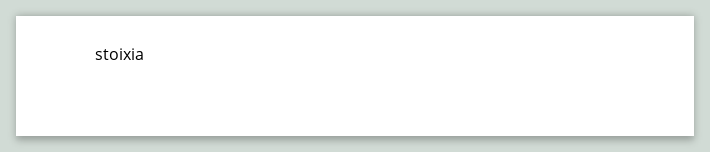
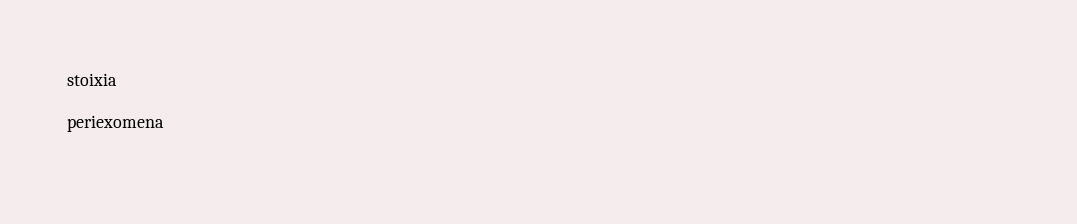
+ periexomena

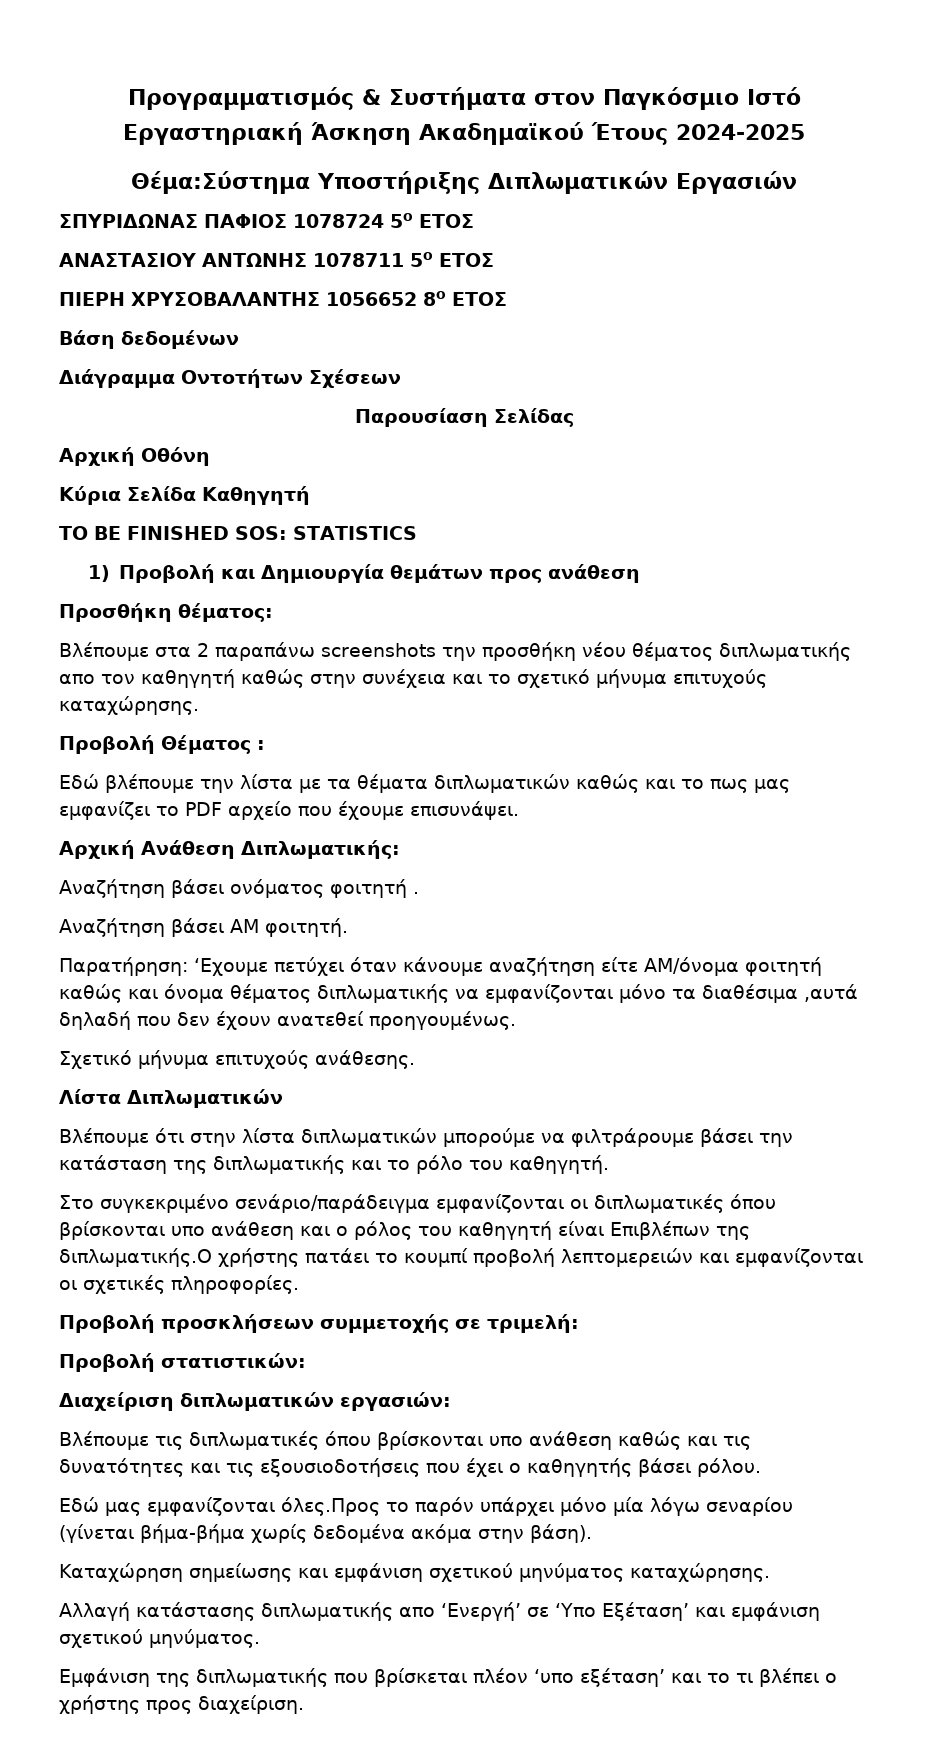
- stoixia
- periexomena
+ Προγραμματισμός & Συστήματα στον Παγκόσμιο Ιστό
+ Εργαστηριακή Άσκηση Ακαδημαϊκού Έτους 2024-2025
+ Θέμα:Σύστημα Υποστήριξης Διπλωματικών Εργασιών
+ ΣΠΥΡΙΔΩΝΑΣ ΠΑΦΙΟΣ 1078724 5ο ΕΤΟΣ
+ ΑΝΑΣΤΑΣΙΟΥ ΑΝΤΩΝΗΣ 1078711 5ο ΕΤΟΣ
+ ΠΙΕΡΗ ΧΡΥΣΟΒΑΛΑΝΤΗΣ 1056652 8ο ΕΤΟΣ
+ Bάση δεδομένων
+ Διάγραμμα Οντοτήτων Σχέσεων
+ Παρουσίαση Σελίδας
+ Αρχική Οθόνη
+ Κύρια Σελίδα Καθηγητή
+ TO BE FINISHED SOS: STATISTICS
+ 1) Προβολή και Δημιουργία θεμάτων προς ανάθεση
+ Προσθήκη θέματος:
+ Βλέπουμε στα 2 παραπάνω screenshots την προσθήκη νέου θέματος διπλωματικής απο τον καθηγητή καθώς στην συνέχεια και το σχετικό μήνυμα επιτυχούς καταχώρησης.
+ Προβολή Θέματος :
+ Εδώ βλέπουμε την λίστα με τα θέματα διπλωματικών καθώς και το πως μας εμφανίζει το PDF αρχείο που έχουμε επισυνάψει.
+ Αρχική Ανάθεση Διπλωματικής:
+ Αναζήτηση βάσει ονόματος φοιτητή .
+ Αναζήτηση βάσει ΑΜ φοιτητή.
+ Παρατήρηση: ‘Εχουμε πετύχει όταν κάνουμε αναζήτηση είτε ΑΜ/όνομα φοιτητή καθώς και όνομα θέματος διπλωματικής να εμφανίζονται μόνο τα διαθέσιμα ,αυτά δηλαδή που δεν έχουν ανατεθεί προηγουμένως.
+ Σχετικό μήνυμα επιτυχούς ανάθεσης.
+ Λίστα Διπλωματικών
+ Βλέπουμε ότι στην λίστα διπλωματικών μπορούμε να φιλτράρουμε βάσει την κατάσταση της διπλωματικής και το ρόλο του καθηγητή.
+ Στο συγκεκριμένο σενάριο/παράδειγμα εμφανίζονται οι διπλωματικές όπου βρίσκονται υπο ανάθεση και ο ρόλος του καθηγητή είναι Επιβλέπων της διπλωματικής.Ο χρήστης πατάει το κουμπί προβολή λεπτομερειών και εμφανίζονται οι σχετικές πληροφορίες.
+ Προβολή προσκλήσεων συμμετοχής σε τριμελή:
+ Προβολή στατιστικών:
+ Διαχείριση διπλωματικών εργασιών:
+ Βλέπουμε τις διπλωματικές όπου βρίσκονται υπο ανάθεση καθώς και τις δυνατότητες και τις εξουσιοδοτήσεις που έχει ο καθηγητής βάσει ρόλου.
+ Εδώ μας εμφανίζονται όλες.Προς το παρόν υπάρχει μόνο μία λόγω σεναρίου (γίνεται βήμα-βήμα χωρίς δεδομένα ακόμα στην βάση).
+ Καταχώρηση σημείωσης και εμφάνιση σχετικού μηνύματος καταχώρησης.
+ Αλλαγή κατάστασης διπλωματικής απο ‘Ενεργή’ σε ‘Υπο Εξέταση’ και εμφάνιση σχετικού μηνύματος.
+ Εμφάνιση της διπλωματικής που βρίσκεται πλέον ‘υπο εξέταση’ και το τι βλέπει ο χρήστης προς διαχείριση.

